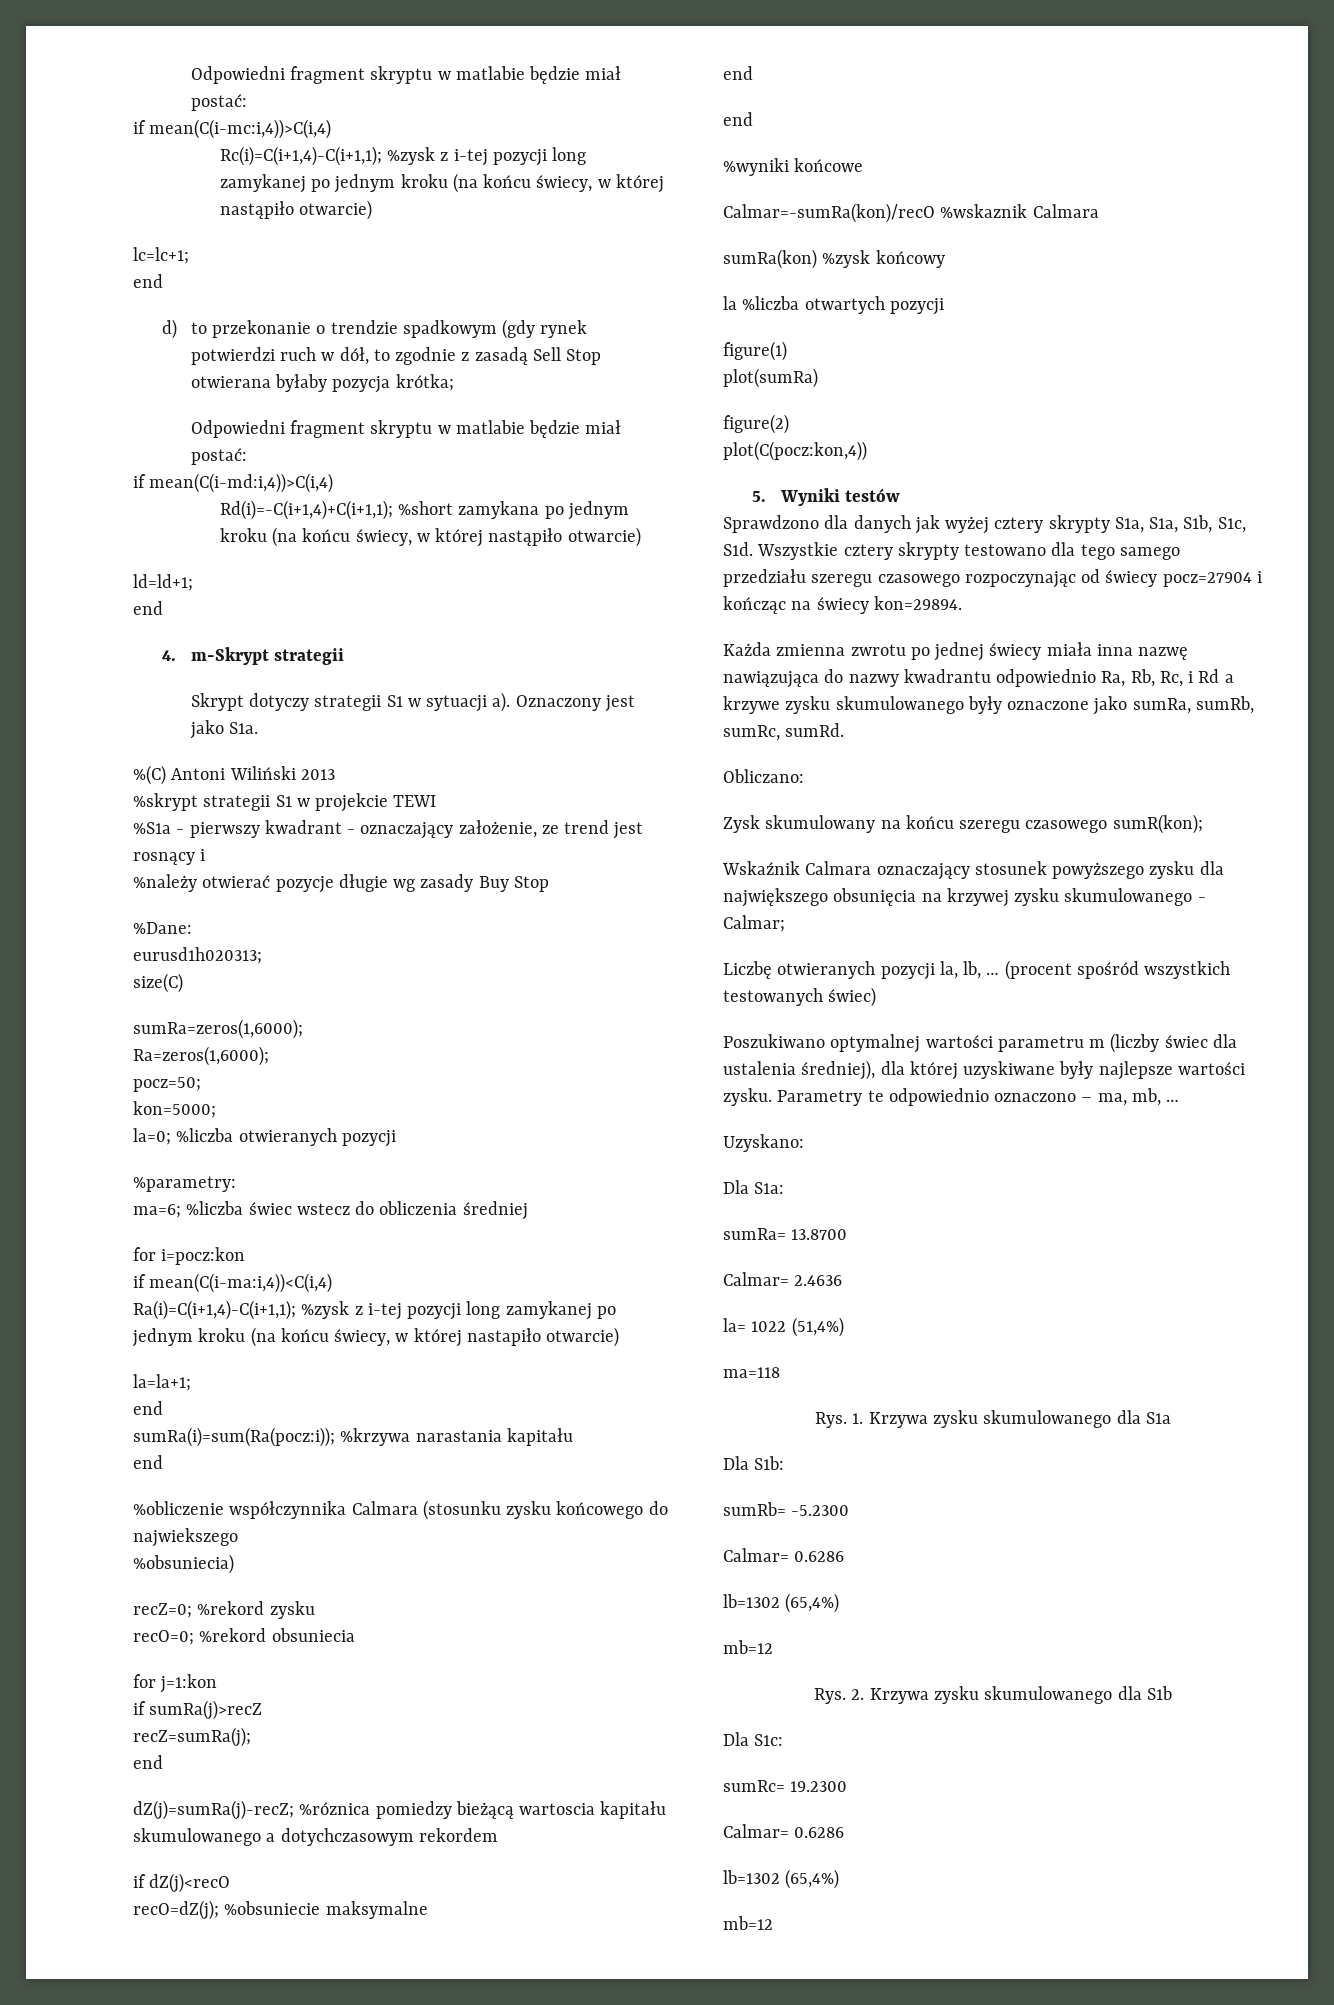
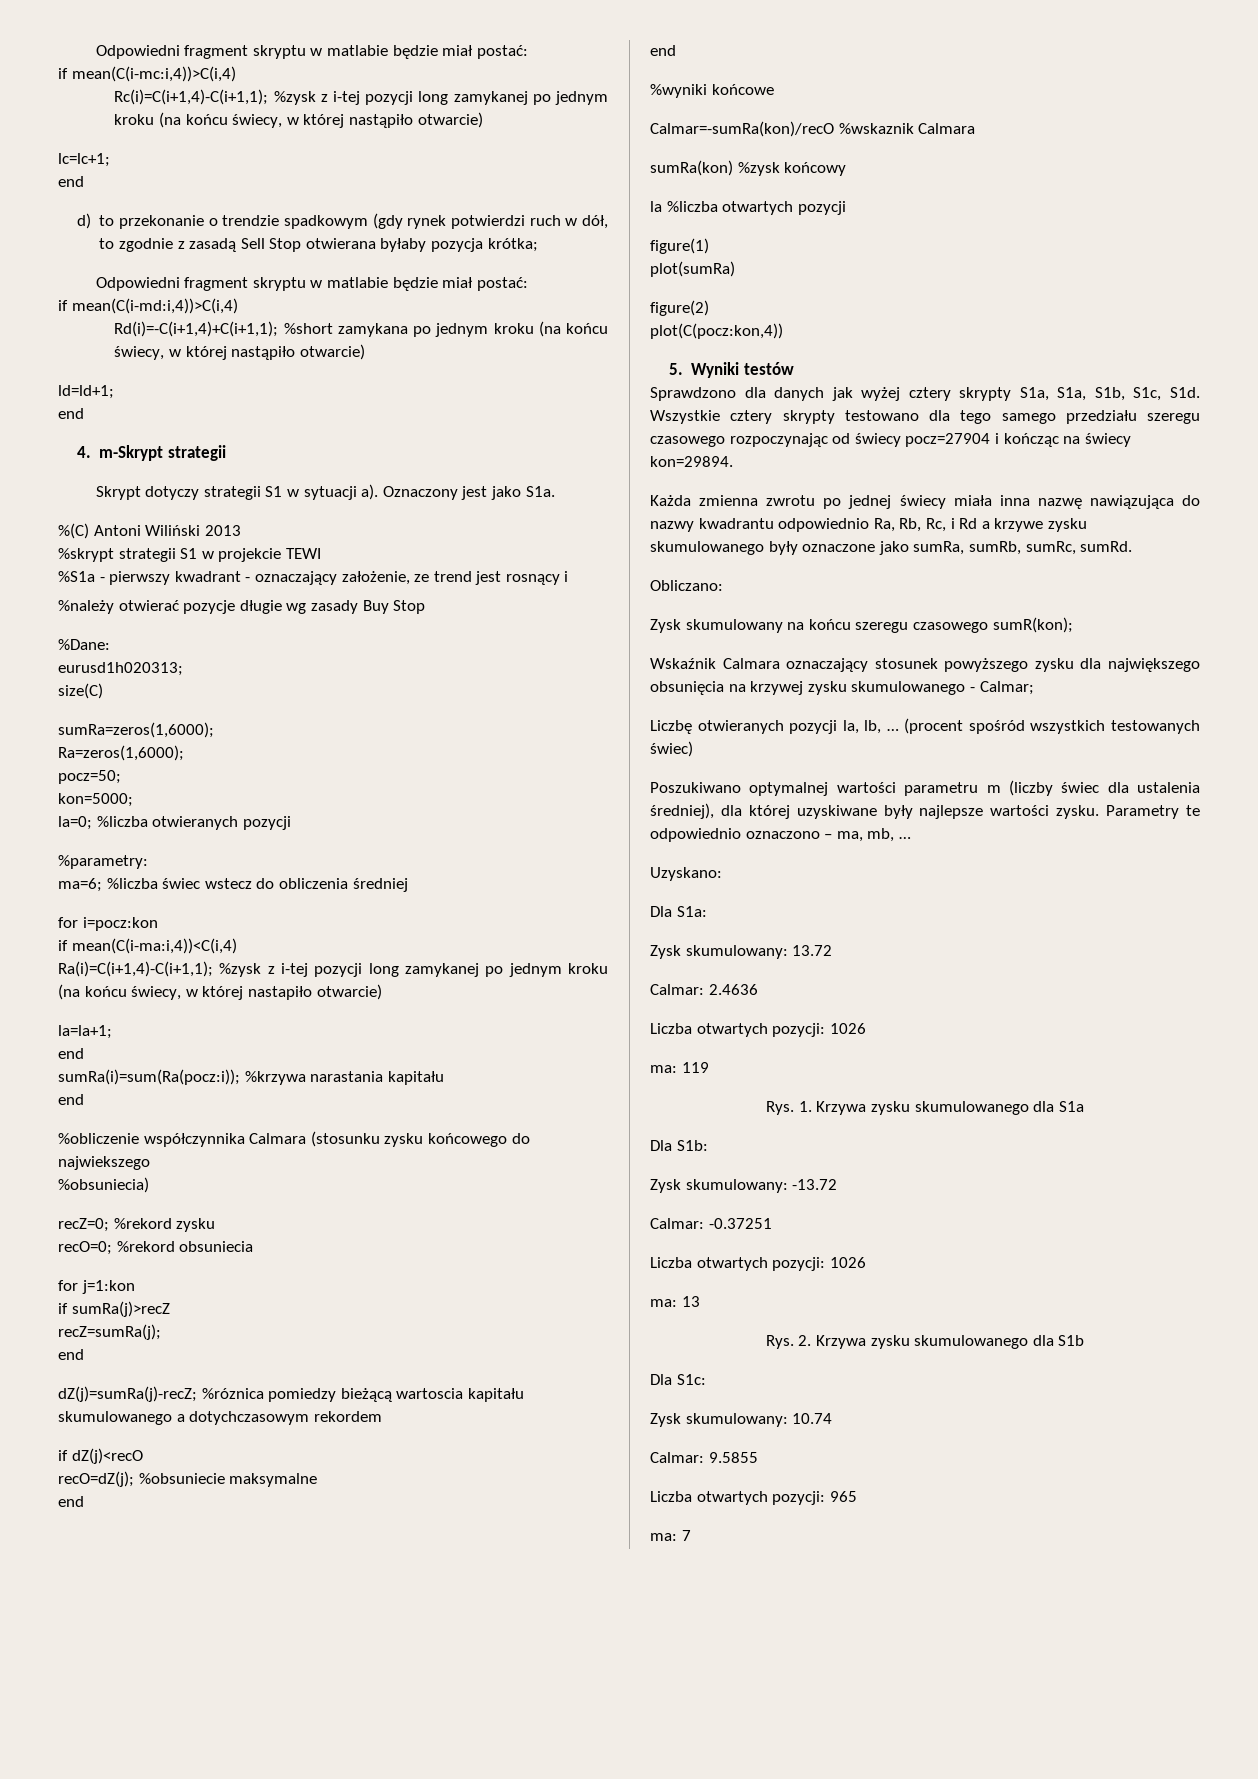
- sumRa= 13.8700
- Calmar= 2.4636
- la= 1022 (51,4%)
- ma=118
+ Zysk skumulowany: 13.72
+ Calmar: 2.4636
+ Liczba otwartych pozycji: 1026
+ ma: 119
- sumRb= -5.2300
- Calmar= 0.6286
- lb=1302 (65,4%)
- mb=12
+ Zysk skumulowany: -13.72
+ Calmar: -0.37251
+ Liczba otwartych pozycji: 1026
+ ma: 13
- sumRc= 19.2300
- Calmar= 0.6286
- lb=1302 (65,4%)
- mb=12
+ Zysk skumulowany: 10.74
+ Calmar: 9.5855
+ Liczba otwartych pozycji: 965
+ ma: 7

